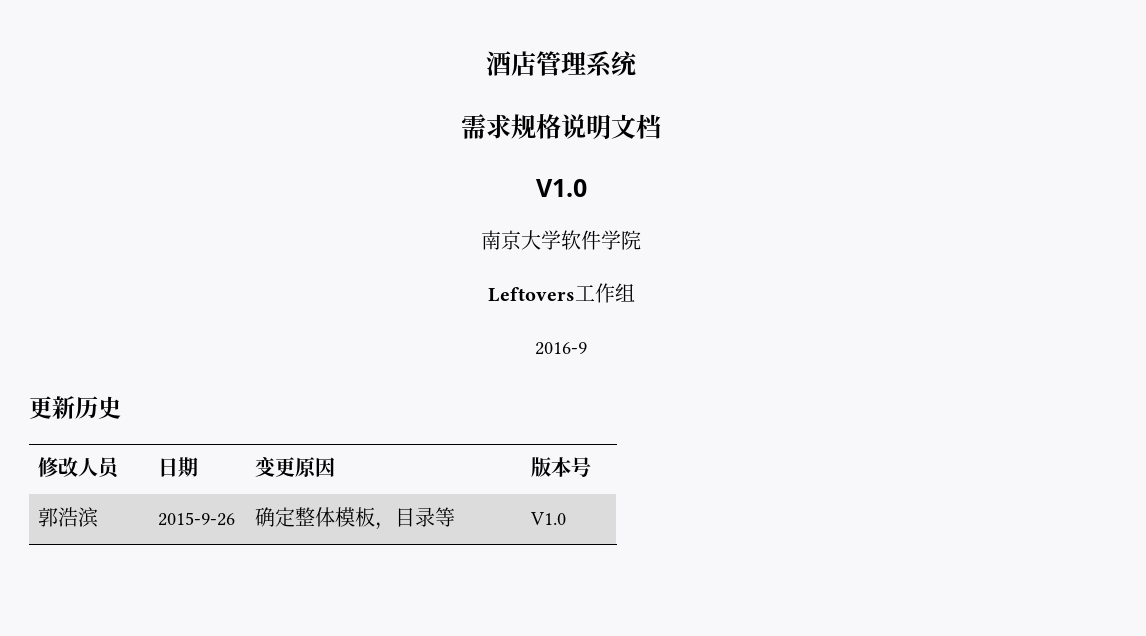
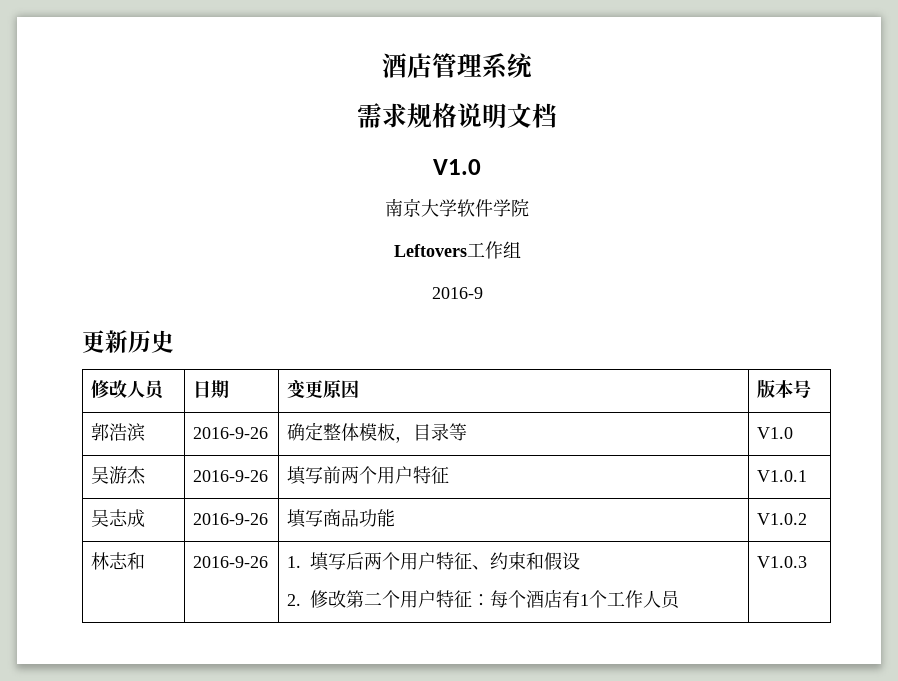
- 郭浩滨 | 2015-9-26 | 确定整体模板，目录等 | V1.0
+ 郭浩滨 | 2016-9-26 | 确定整体模板，目录等 | V1.0
+ 吴游杰 | 2016-9-26 | 填写前两个用户特征 | V1.0.1
+ 吴志成 | 2016-9-26 | 填写商品功能 | V1.0.2
+ 林志和 | 2016-9-26 | 1.填写后两个用户特征、约束和假设
+ 2.修改第二个用户特征：每个酒店有1个工作人员 | V1.0.3

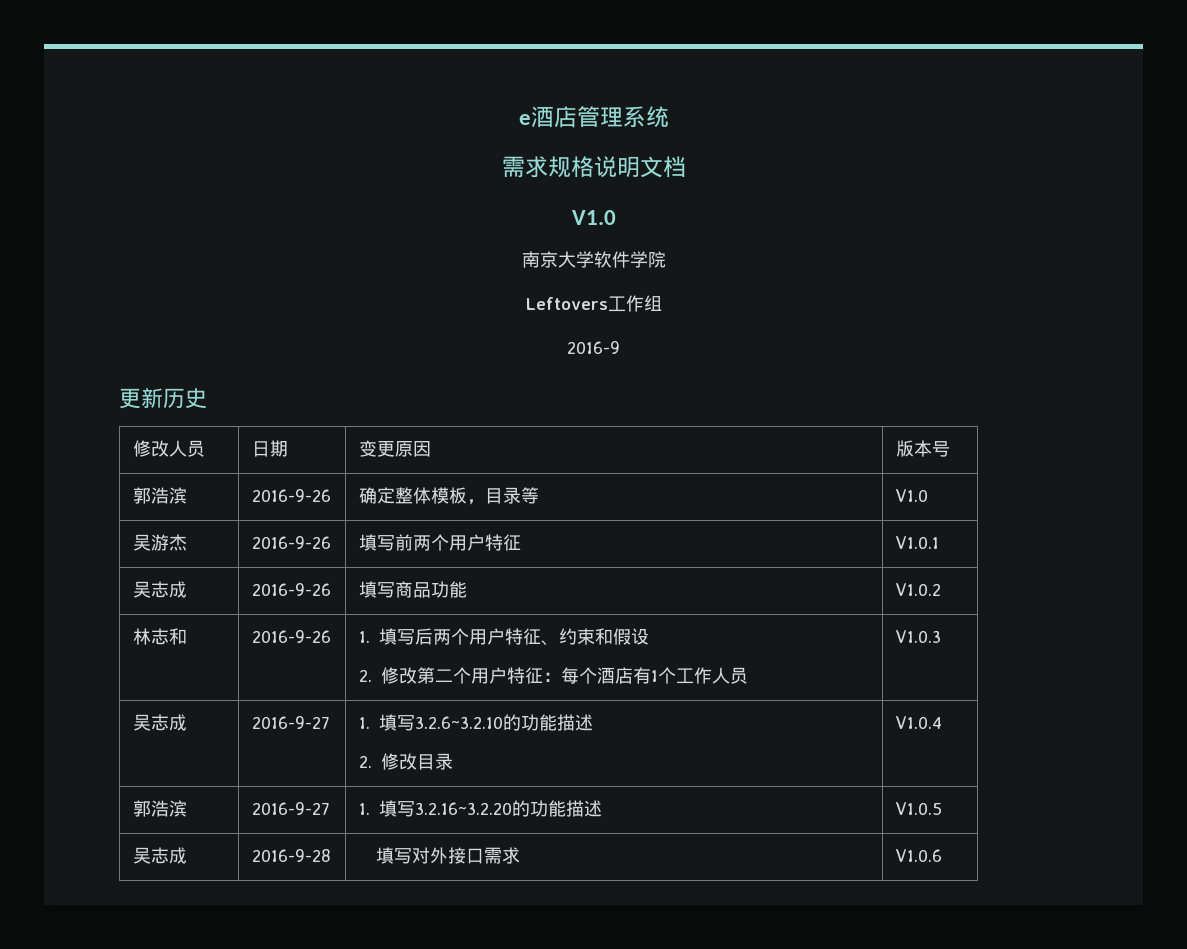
- 酒店管理系统
+ e酒店管理系统
+ 吴志成 | 2016-9-27 | 1.填写3.2.6~3.2.10的功能描述
+ 2.修改目录 | V1.0.4
+ 郭浩滨 | 2016-9-27 | 1.填写3.2.16~3.2.20的功能描述 | V1.0.5
+ 吴志成 | 2016-9-28 | 填写对外接口需求 | V1.0.6

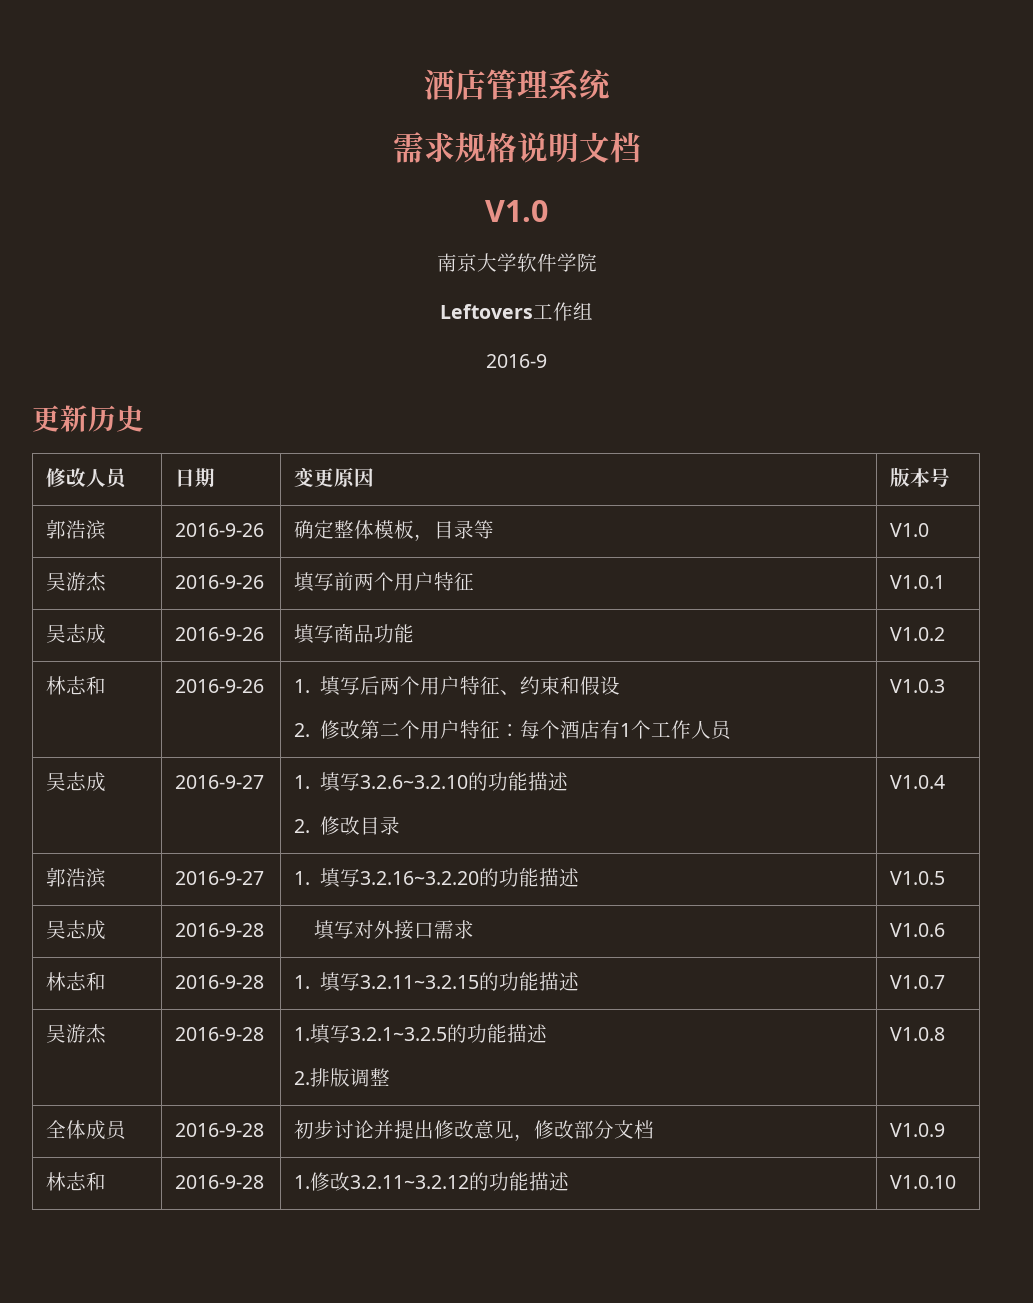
- e酒店管理系统
+ 酒店管理系统
+ 林志和 | 2016-9-28 | 1.填写3.2.11~3.2.15的功能描述 | V1.0.7
+ 吴游杰 | 2016-9-28 | 1.填写3.2.1~3.2.5的功能描述
+ 2.排版调整 | V1.0.8
+ 全体成员 | 2016-9-28 | 初步讨论并提出修改意见，修改部分文档 | V1.0.9
+ 林志和 | 2016-9-28 | 1.修改3.2.11~3.2.12的功能描述 | V1.0.10

